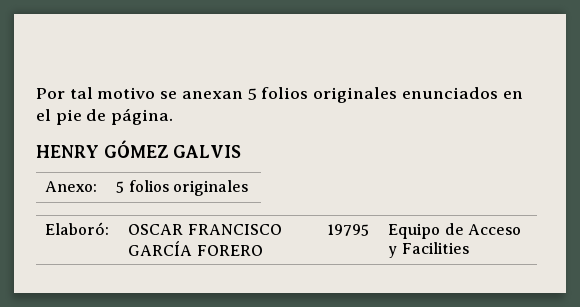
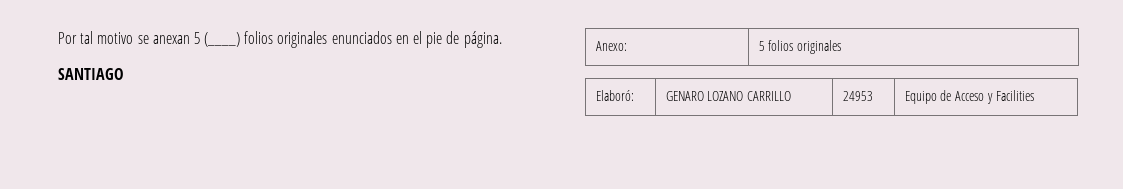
- Por tal motivo se anexan 5 folios originales enunciados en el pie de página.
+ Por tal motivo se anexan 5 (____) folios originales enunciados en el pie de página.
- HENRY GÓMEZ GALVIS
+ SANTIAGO
- Elaboró: | OSCAR FRANCISCO GARCÍA FORERO | 19795 | Equipo de Acceso y Facilities
+ Elaboró: | GENARO LOZANO CARRILLO | 24953 | Equipo de Acceso y Facilities

